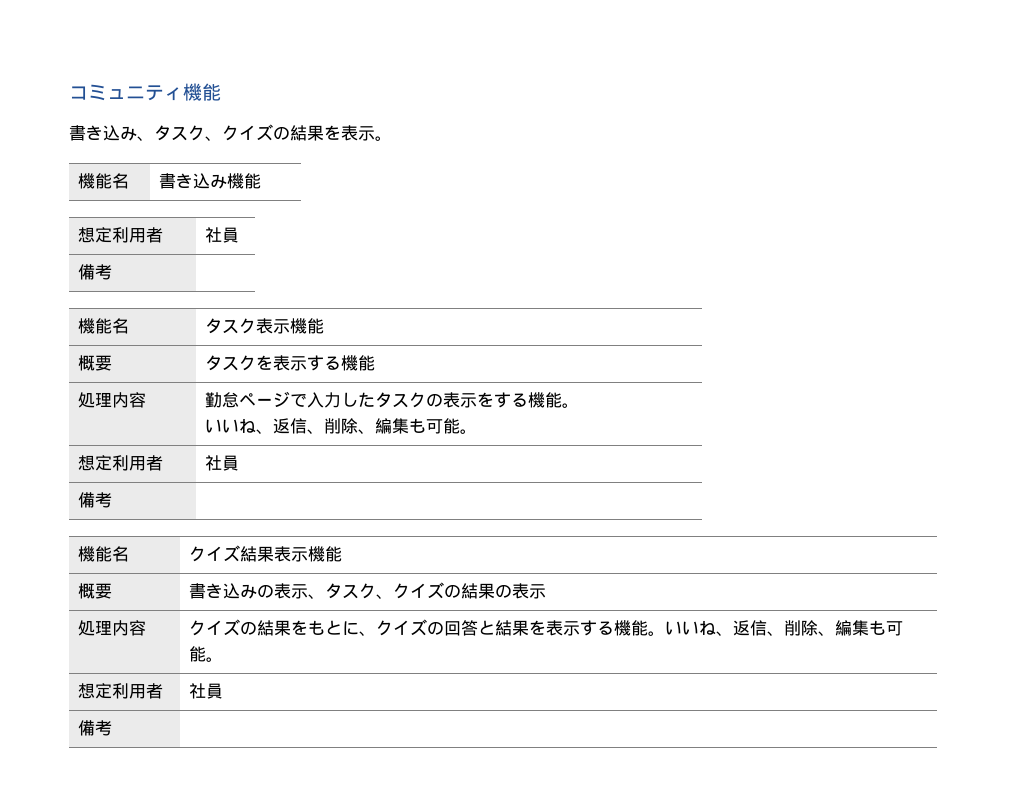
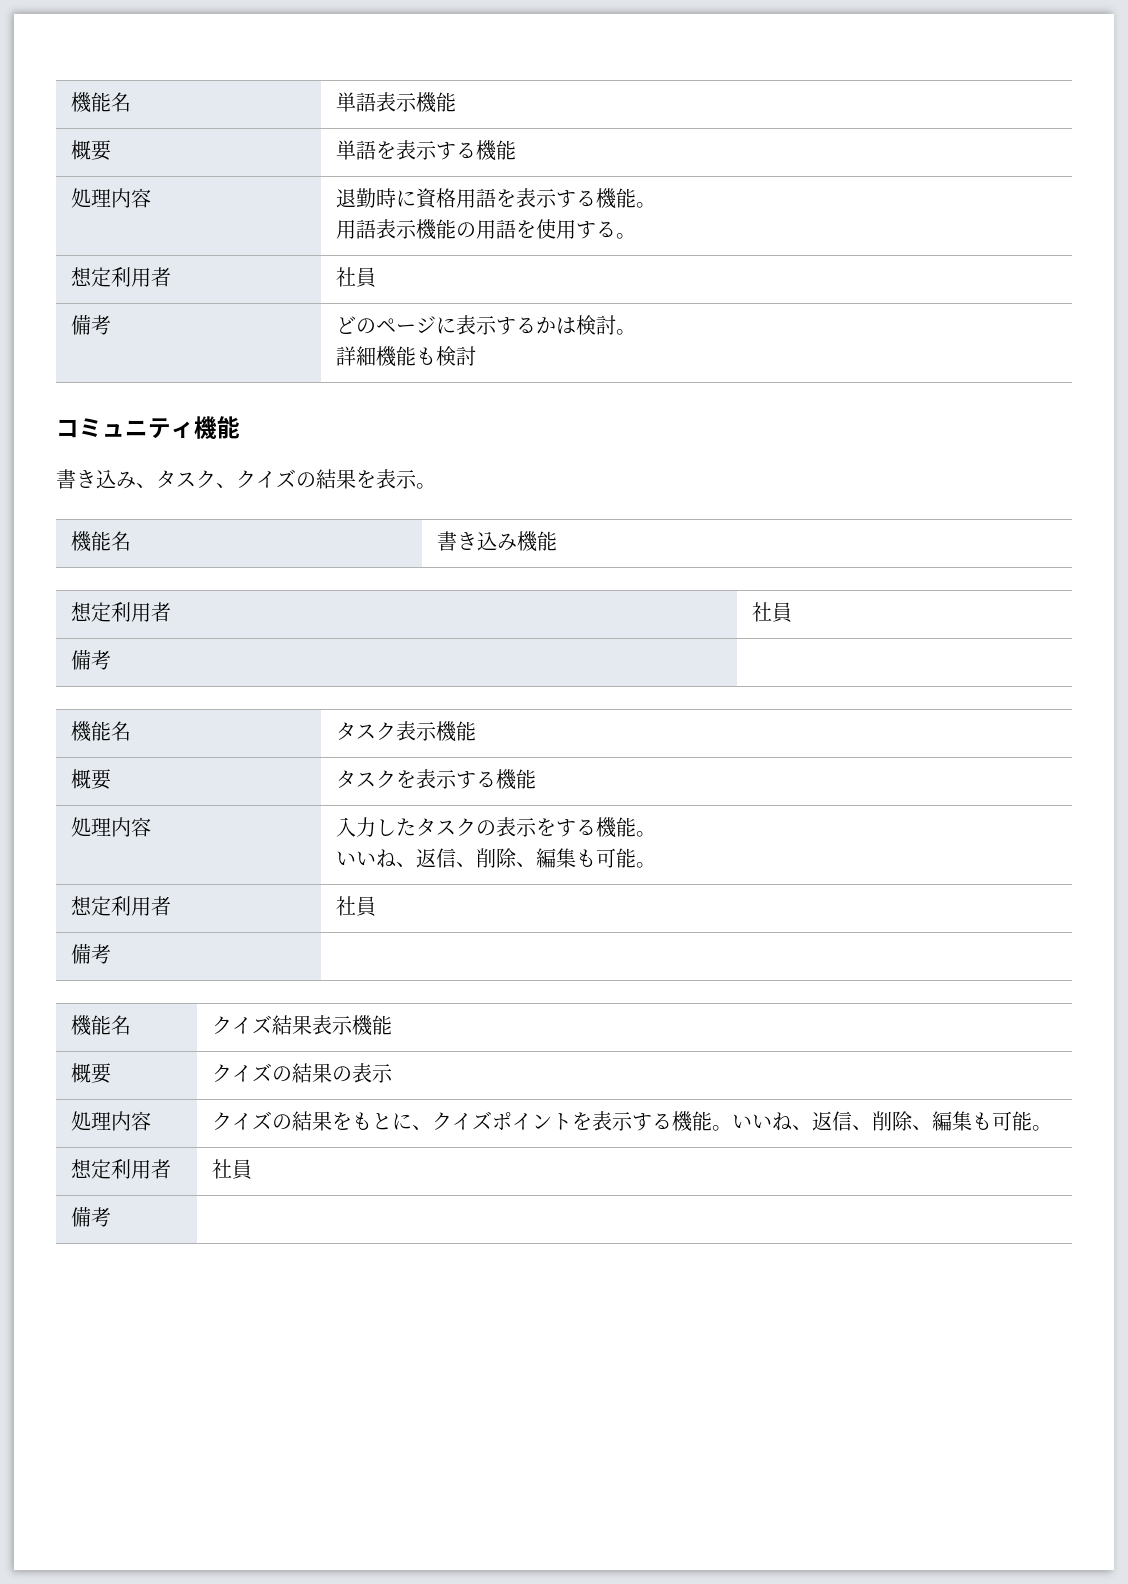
+ 機能名 | 単語表示機能
+ 概要 | 単語を表示する機能
+ 処理内容 | 退勤時に資格用語を表示する機能。
+ 用語表示機能の用語を使用する。
+ 想定利用者 | 社員
+ 備考 | どのページに表示するかは検討。
+ 詳細機能も検討
- 処理内容 | 勤怠ページで入力したタスクの表示をする機能。
+ 処理内容 | 入力したタスクの表示をする機能。
- 概要 | 書き込みの表示、タスク、クイズの結果の表示
+ 概要 | クイズの結果の表示
- 処理内容 | クイズの結果をもとに、クイズの回答と結果を表示する機能。いいね、返信、削除、編集も可能。
+ 処理内容 | クイズの結果をもとに、クイズポイントを表示する機能。いいね、返信、削除、編集も可能。

